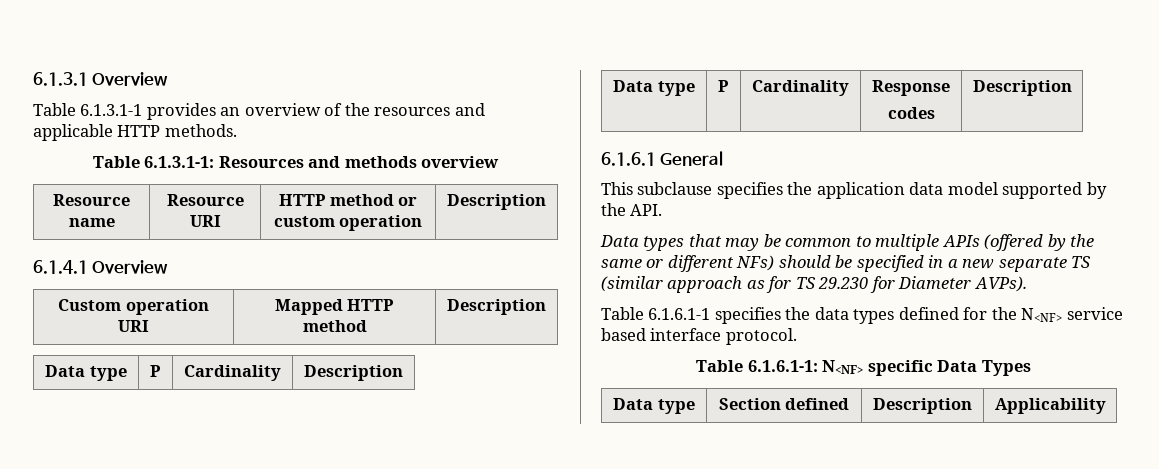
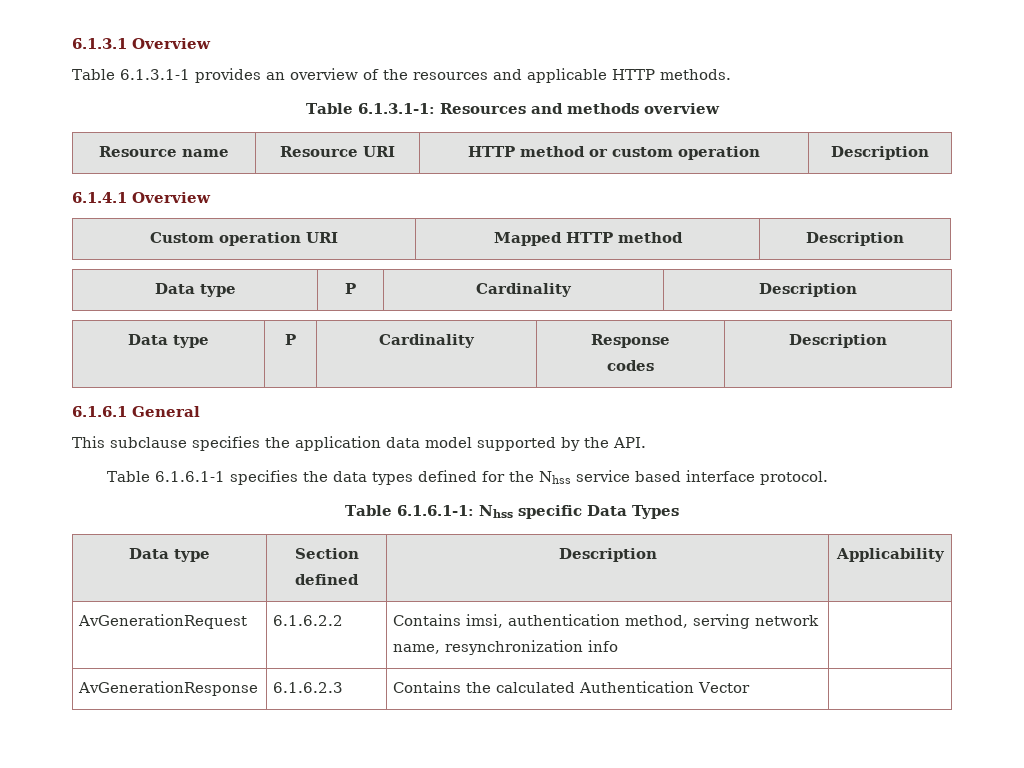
- Data types that may be common to multiple APIs (offered by the same or different NFs) should be specified in a new separate TS (similar approach as for TS 29.230 for Diameter AVPs).
- Table 6.1.6.1-1 specifies the data types defined for the N<NF> service based interface protocol.
+ Table 6.1.6.1-1 specifies the data types defined for the Nhss service based interface protocol.
- Table 6.1.6.1-1: N<NF> specific Data Types
+ Table 6.1.6.1-1: Nhss specific Data Types
+ AvGenerationRequest | 6.1.6.2.2 | Contains imsi, authentication method, serving network name, resynchronization info |
+ AvGenerationResponse | 6.1.6.2.3 | Contains the calculated Authentication Vector |

